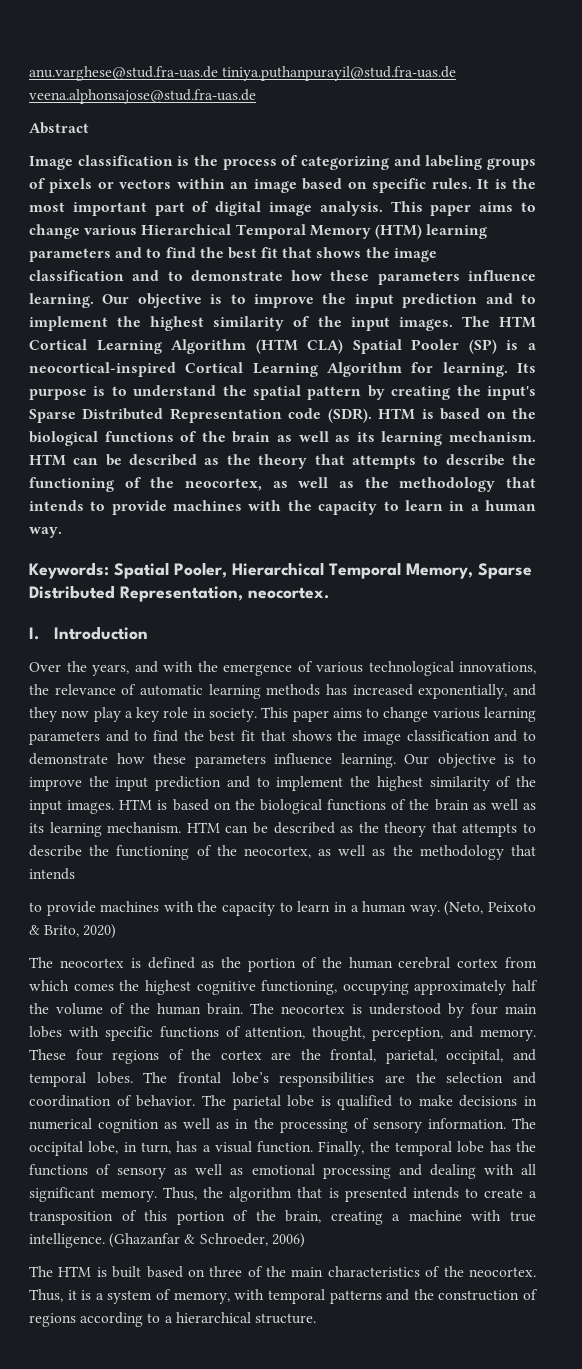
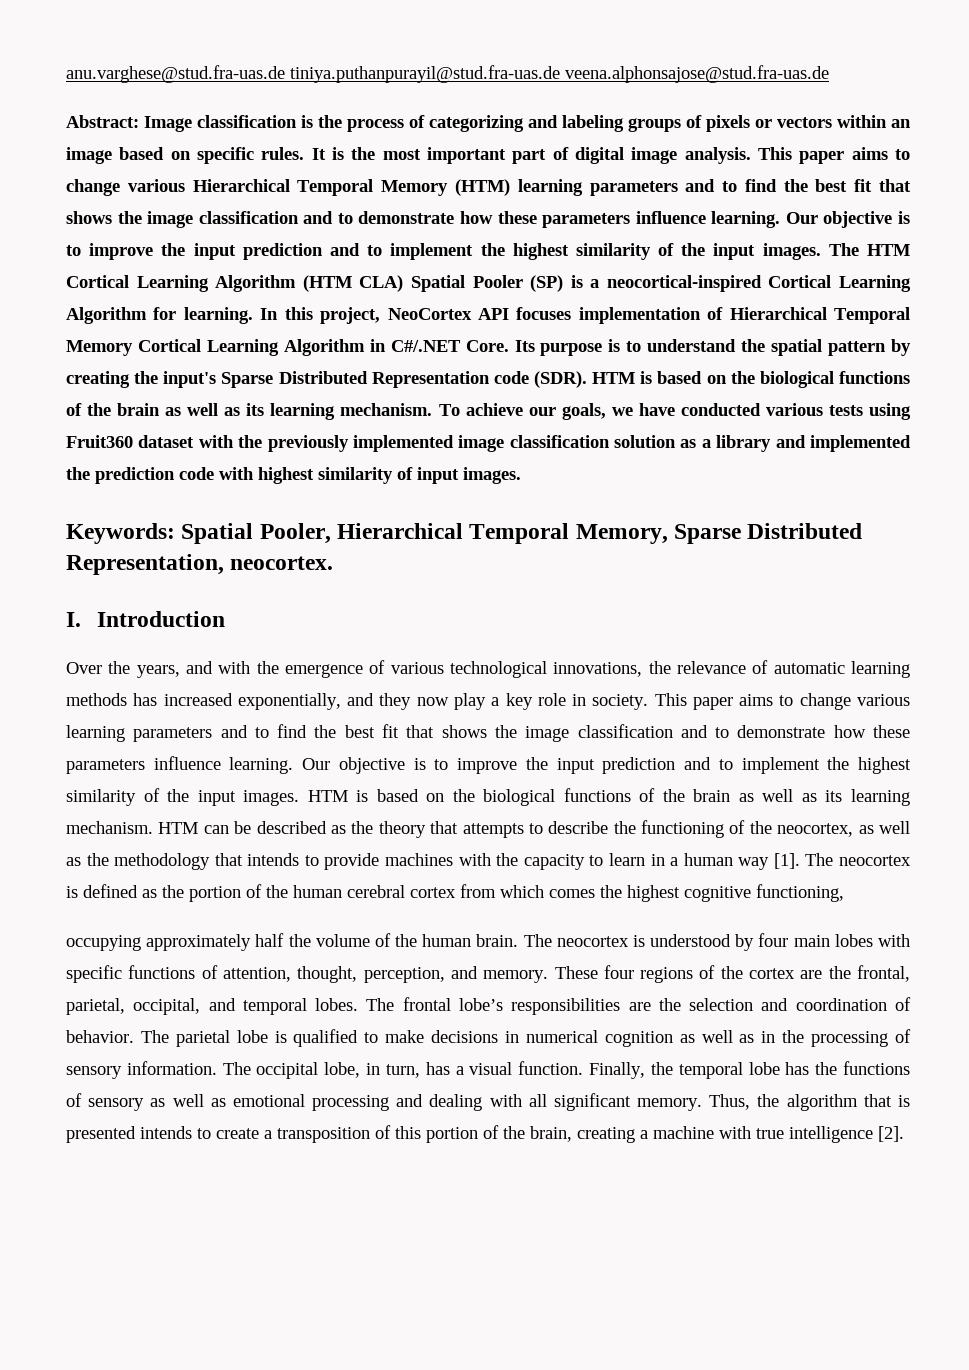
- Abstract
- Image classification is the process of categorizing and labeling groups of pixels or vectors within an image based on specific rules.
+ Abstract: Image classification is the process of categorizing and labeling groups of pixels or vectors within an image based on specific rules.
+ In this project, NeoCortex API focuses implementation of Hierarchical Temporal Memory Cortical Learning Algorithm in C#/.NET Core.
- HTM can be described as the theory that attempts to describe the functioning of the neocortex, as well as the methodology that intends to provide machines with the capacity to learn in a human way.
+ To achieve our goals, we have conducted various tests using Fruit360 dataset with the previously implemented image classification solution as a library and implemented the prediction code with highest similarity of input images.
- Our objective is to improve the input prediction and to implement the highest similarity of the input images. HTM is based on the biological functions of the brain as well as its learning mechanism. HTM can be described as the theory that attempts to describe the functioning of the neocortex, as well as the methodology that intends
- to provide machines with the capacity to learn in a human way. (Neto, Peixoto & Brito, 2020)
- The neocortex is defined as the portion of the human cerebral cortex from which comes the highest cognitive functioning, occupying approximately half the volume of the human brain.
+ Our objective is to improve the input prediction and to implement the highest similarity of the input images. HTM is based on the biological functions of the brain as well as its learning mechanism. HTM can be described as the theory that attempts to describe the functioning of the neocortex, as well as the methodology that intends to provide machines with the capacity to learn in a human way [1]. The neocortex is defined as the portion of the human cerebral cortex from which comes the highest cognitive functioning,
+ occupying approximately half the volume of the human brain.
- Thus, the algorithm that is presented intends to create a transposition of this portion of the brain, creating a machine with true intelligence. (Ghazanfar & Schroeder, 2006)
- The HTM is built based on three of the main characteristics of the neocortex. Thus, it is a system of memory, with temporal patterns and the construction of regions according to a hierarchical structure.
+ Thus, the algorithm that is presented intends to create a transposition of this portion of the brain, creating a machine with true intelligence [2].

